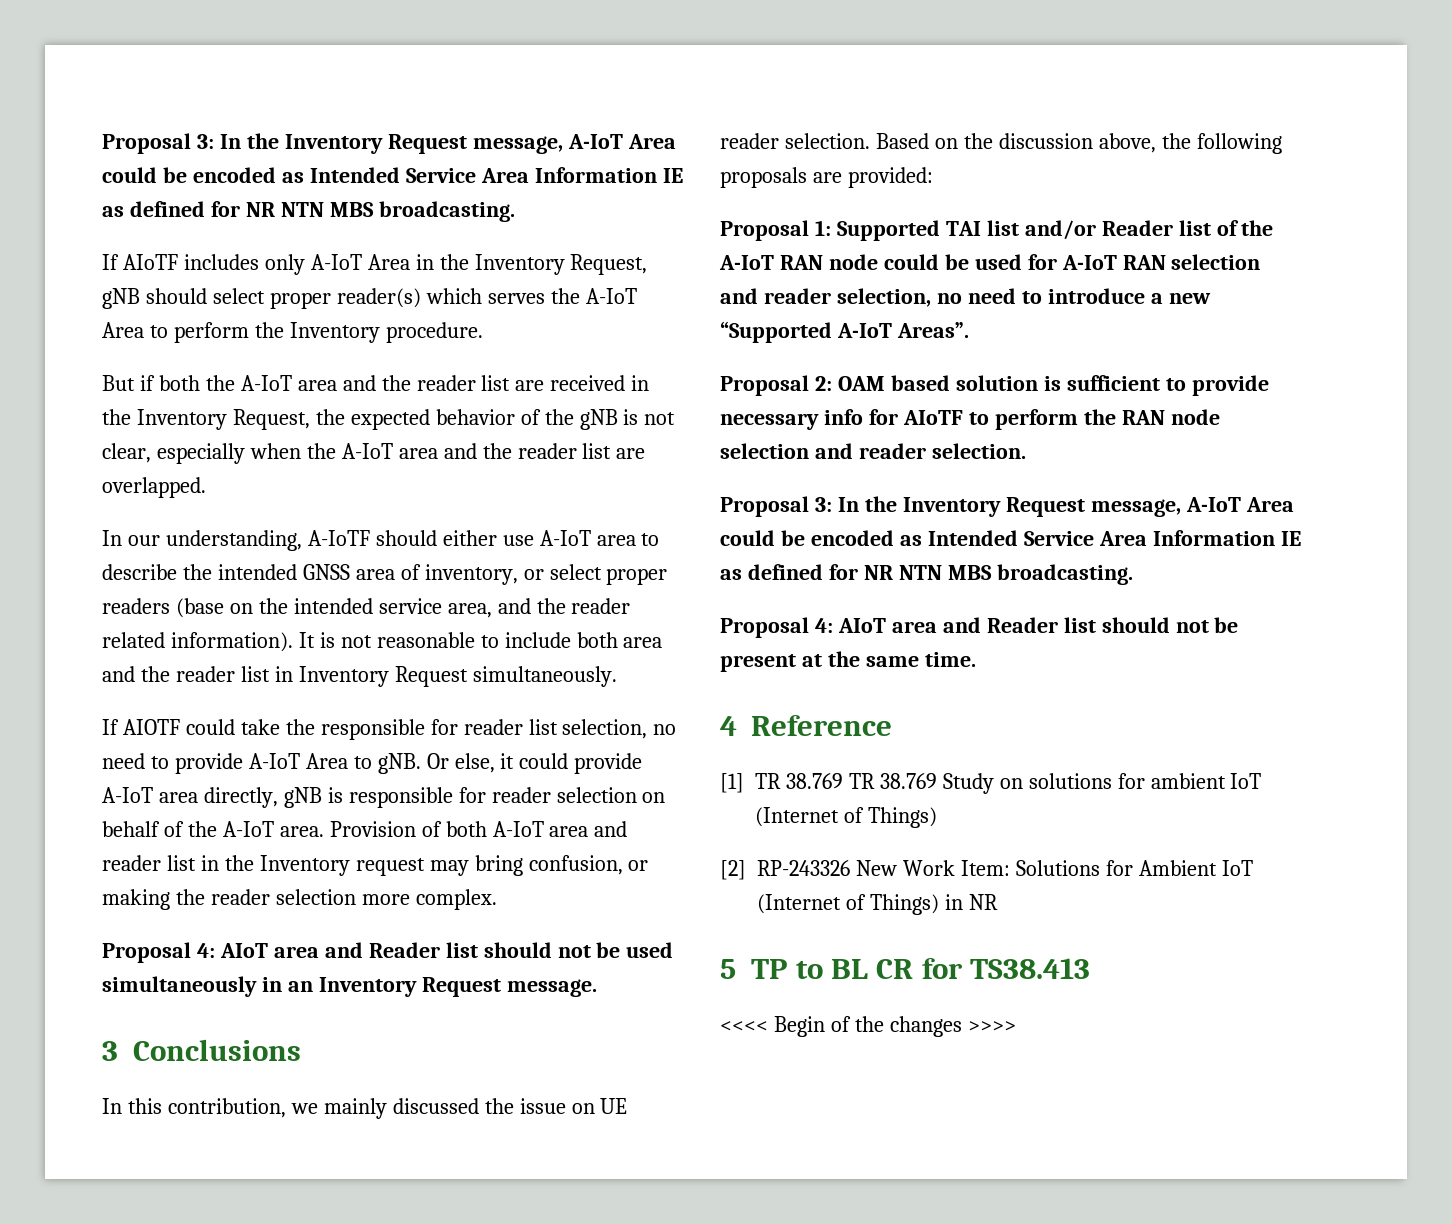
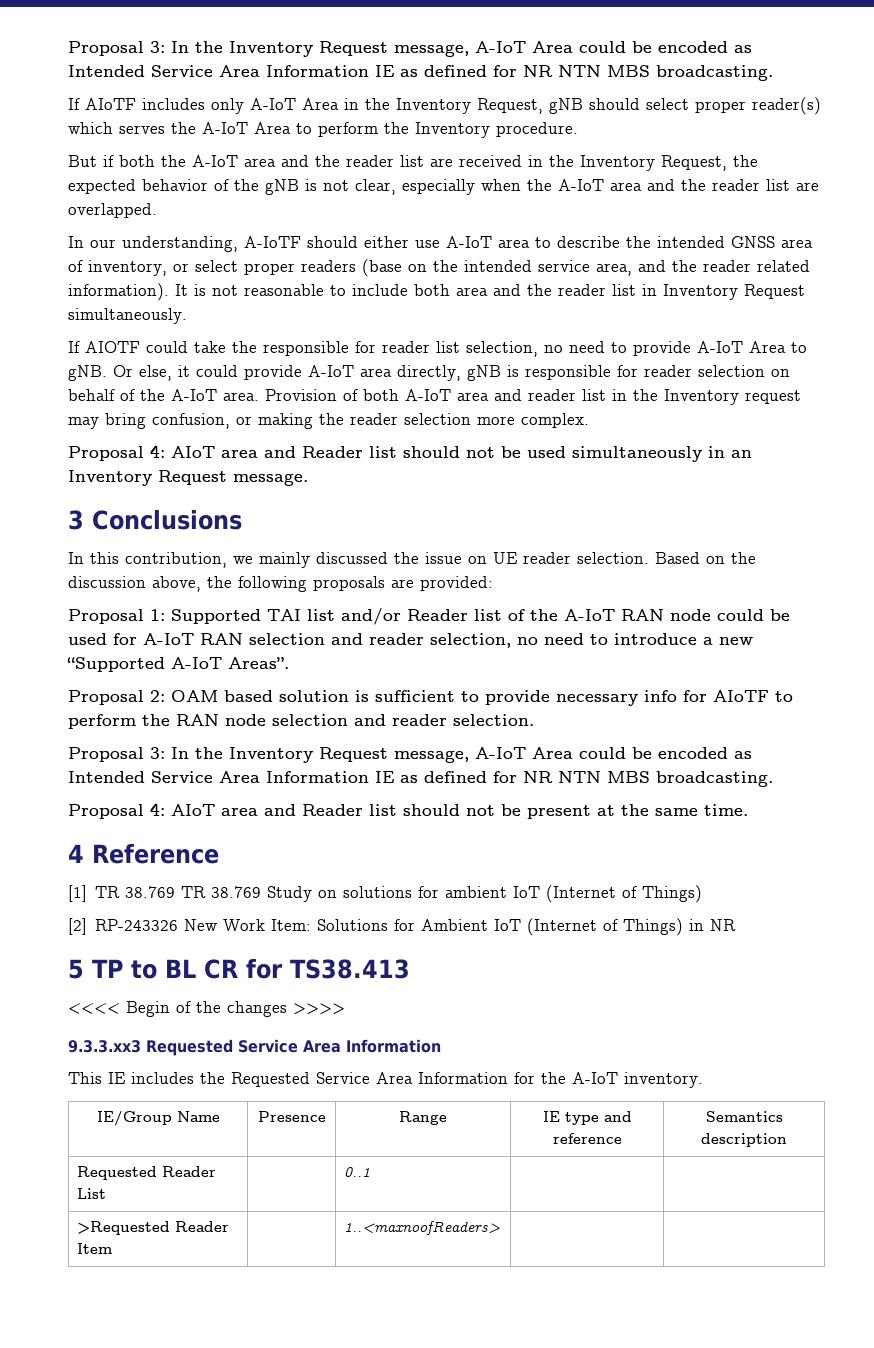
+ 9.3.3.xx3 Requested Service Area Information
+ This IE includes the Requested Service Area Information for the A-IoT inventory.
+ IE/Group Name | Presence | Range | IE type and reference | Semantics description
+ Requested Reader List | | 0..1 | |
+ >Requested Reader Item | | 1..<maxnoofReaders> | |

